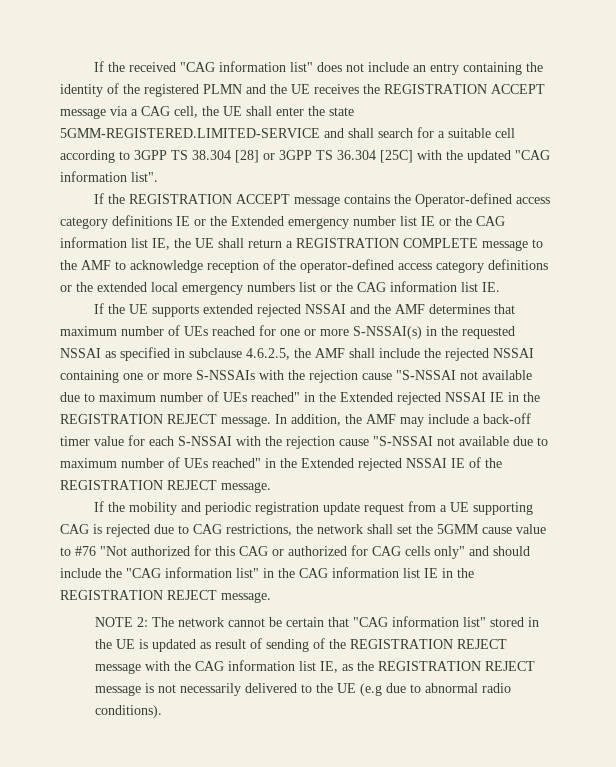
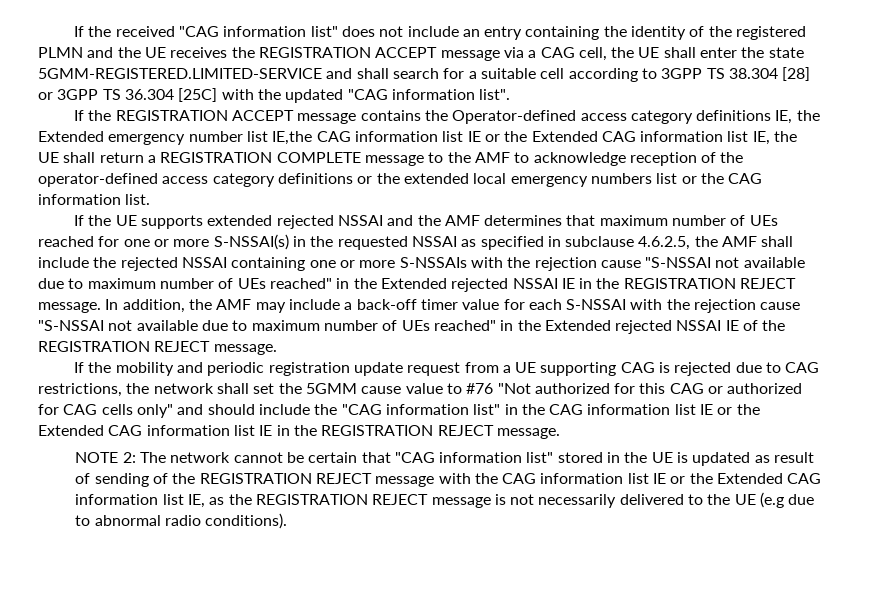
- If the REGISTRATION ACCEPT message contains the Operator-defined access category definitions IE or the Extended emergency number list IE or the CAG information list IE, the UE shall return a REGISTRATION COMPLETE message to the AMF to acknowledge reception of the operator-defined access category definitions or the extended local emergency numbers list or the CAG information list IE.
+ If the REGISTRATION ACCEPT message contains the Operator-defined access category definitions IE, the Extended emergency number list IE,the CAG information list IE or the Extended CAG information list IE, the UE shall return a REGISTRATION COMPLETE message to the AMF to acknowledge reception of the operator-defined access category definitions or the extended local emergency numbers list or the CAG information list.
- If the mobility and periodic registration update request from a UE supporting CAG is rejected due to CAG restrictions, the network shall set the 5GMM cause value to #76 "Not authorized for this CAG or authorized for CAG cells only" and should include the "CAG information list" in the CAG information list IE in the REGISTRATION REJECT message.
+ If the mobility and periodic registration update request from a UE supporting CAG is rejected due to CAG restrictions, the network shall set the 5GMM cause value to #76 "Not authorized for this CAG or authorized for CAG cells only" and should include the "CAG information list" in the CAG information list IE or the Extended CAG information list IE in the REGISTRATION REJECT message.
- NOTE 2: The network cannot be certain that "CAG information list" stored in the UE is updated as result of sending of the REGISTRATION REJECT message with the CAG information list IE, as the REGISTRATION REJECT message is not necessarily delivered to the UE (e.g due to abnormal radio conditions).
+ NOTE 2: The network cannot be certain that "CAG information list" stored in the UE is updated as result of sending of the REGISTRATION REJECT message with the CAG information list IE or the Extended CAG information list IE, as the REGISTRATION REJECT message is not necessarily delivered to the UE (e.g due to abnormal radio conditions).

